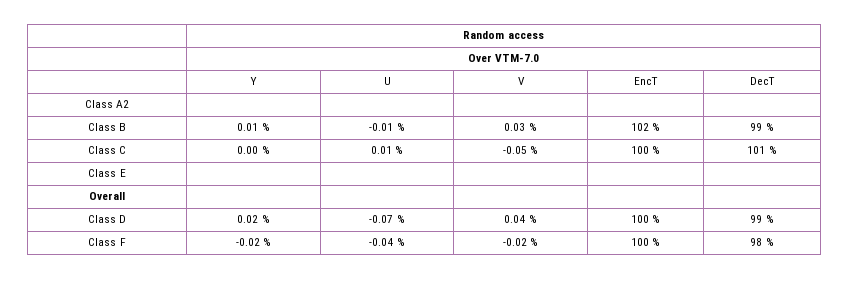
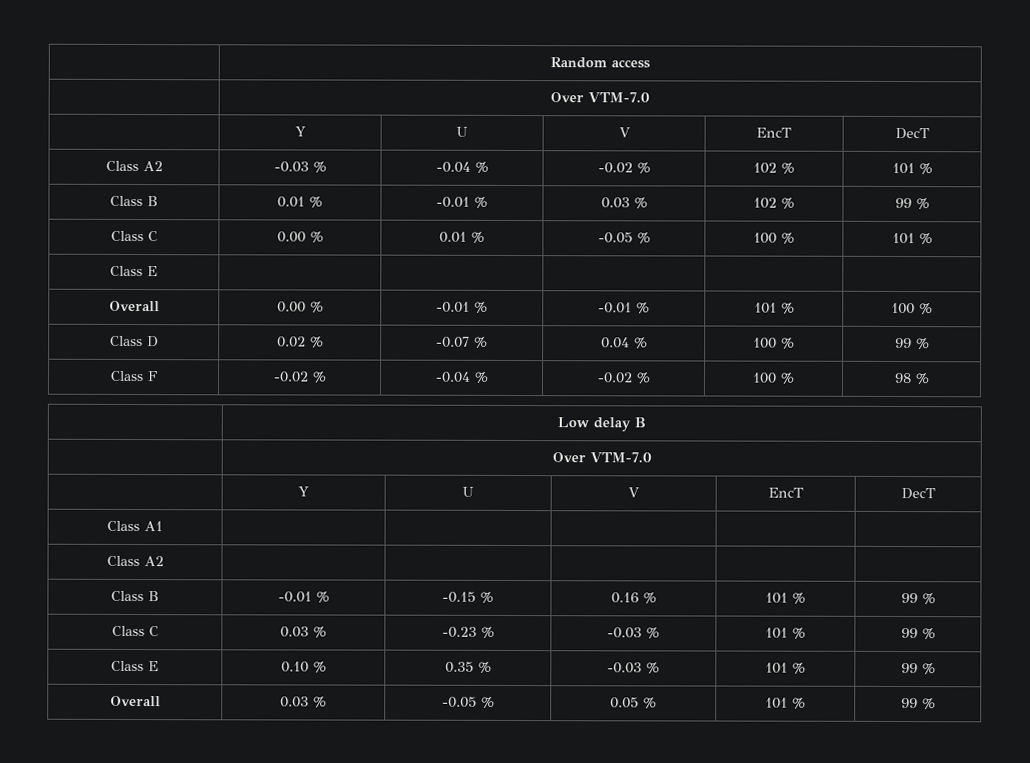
- Class A2 | | | | |
+ Class A2 | -0.03 % | -0.04 % | -0.02 % | 102 % | 101 %
- Overall | | | | |
+ Overall | 0.00 % | -0.01 % | -0.01 % | 101 % | 100 %
+ | Low delay B
+ | Over VTM-7.0
+ | Y | U | V | EncT | DecT
+ Class A1 | | | | |
+ Class A2 | | | | |
+ Class B | -0.01 % | -0.15 % | 0.16 % | 101 % | 99 %
+ Class C | 0.03 % | -0.23 % | -0.03 % | 101 % | 99 %
+ Class E | 0.10 % | 0.35 % | -0.03 % | 101 % | 99 %
+ Overall | 0.03 % | -0.05 % | 0.05 % | 101 % | 99 %

